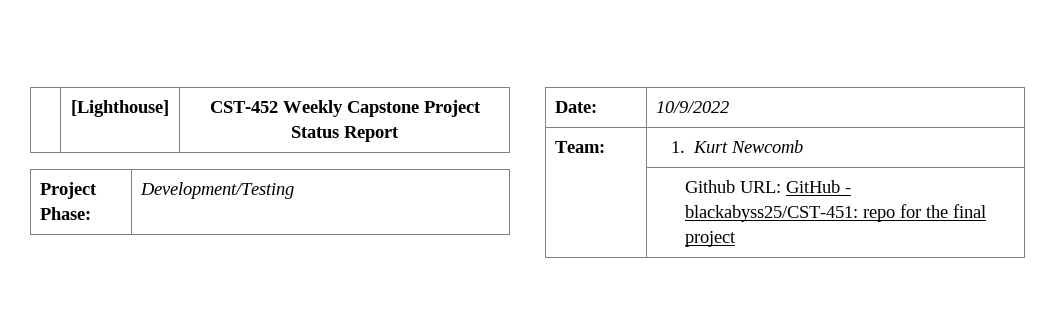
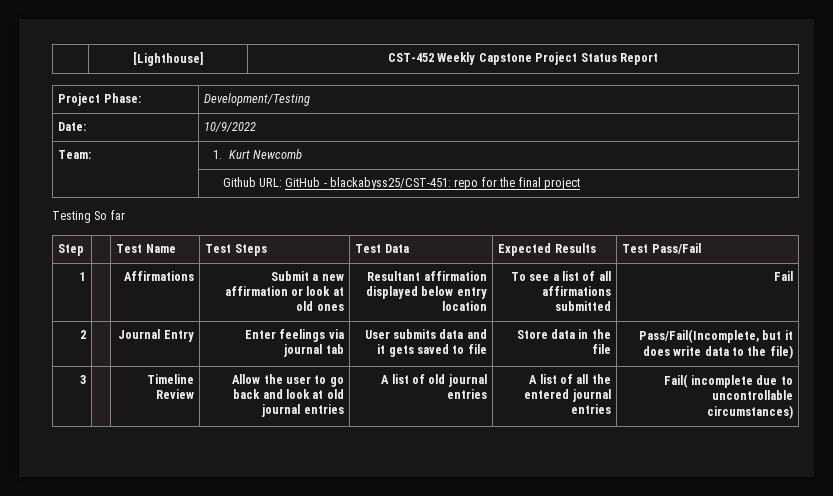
+ Testing So far
+ Step | | Test Name | Test Steps | Test Data | Expected Results | Test Pass/Fail
+ 1 | | Affirmations | Submit a new affirmation or look at old ones | Resultant affirmation displayed below entry location | To see a list of all affirmations submitted | Fail
+ 2 | | Journal Entry | Enter feelings via journal tab | User submits data and it gets saved to file | Store data in the file | Pass/Fail(Incomplete, but it does write data to the file)
+ 3 | | Timeline Review | Allow the user to go back and look at old journal entries | A list of old journal entries | A list of all the entered journal entries | Fail( incomplete due to uncontrollable circumstances)

